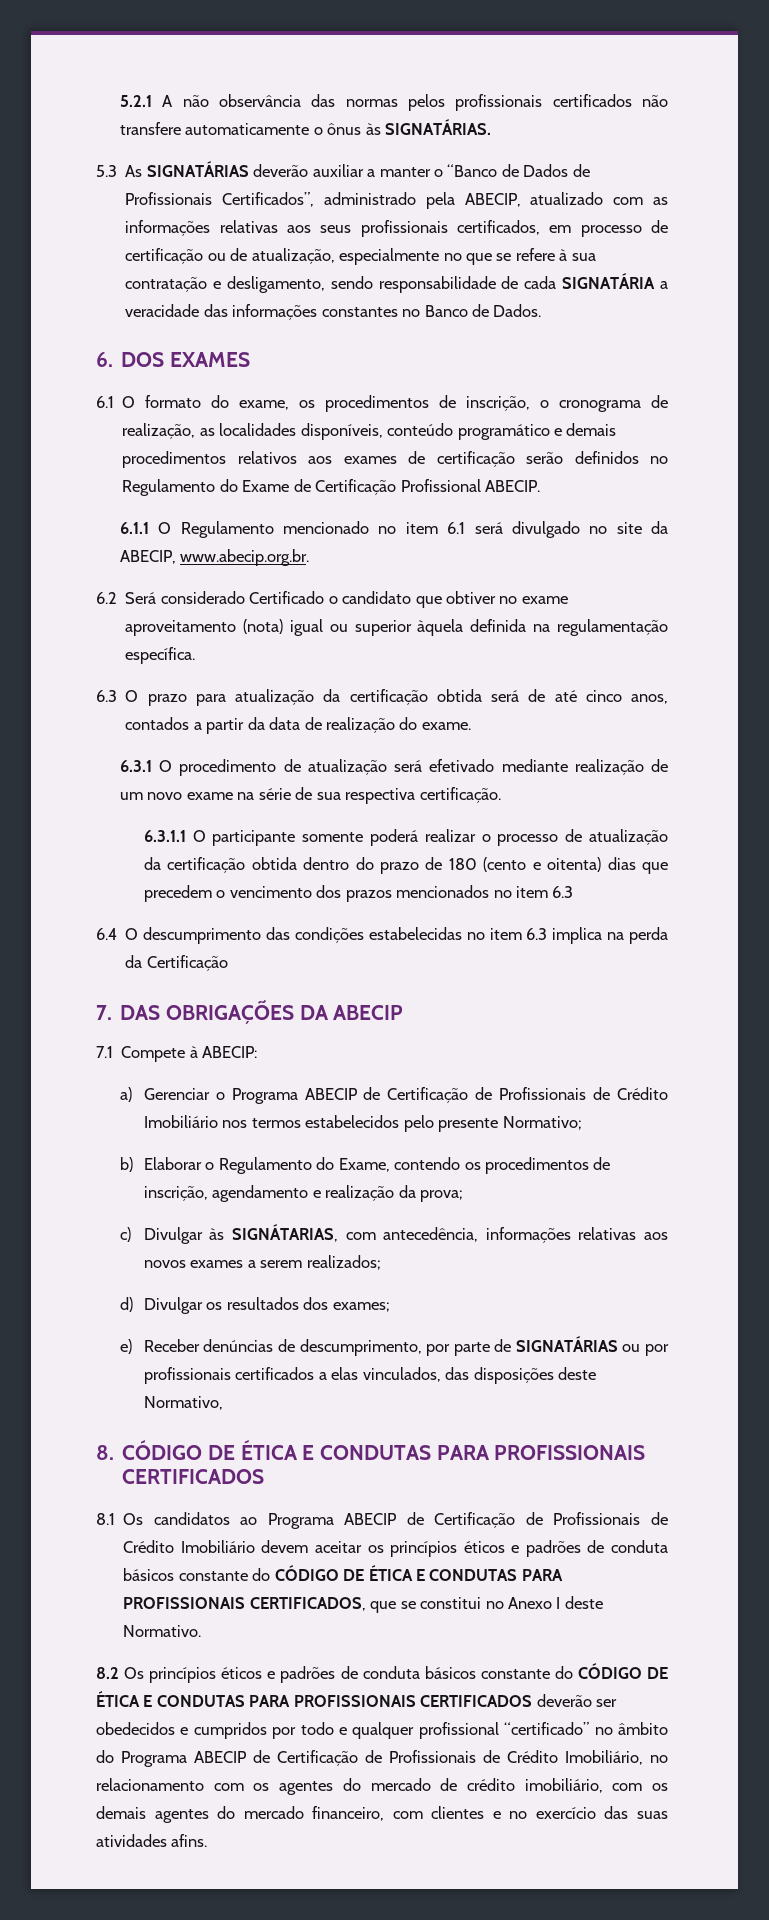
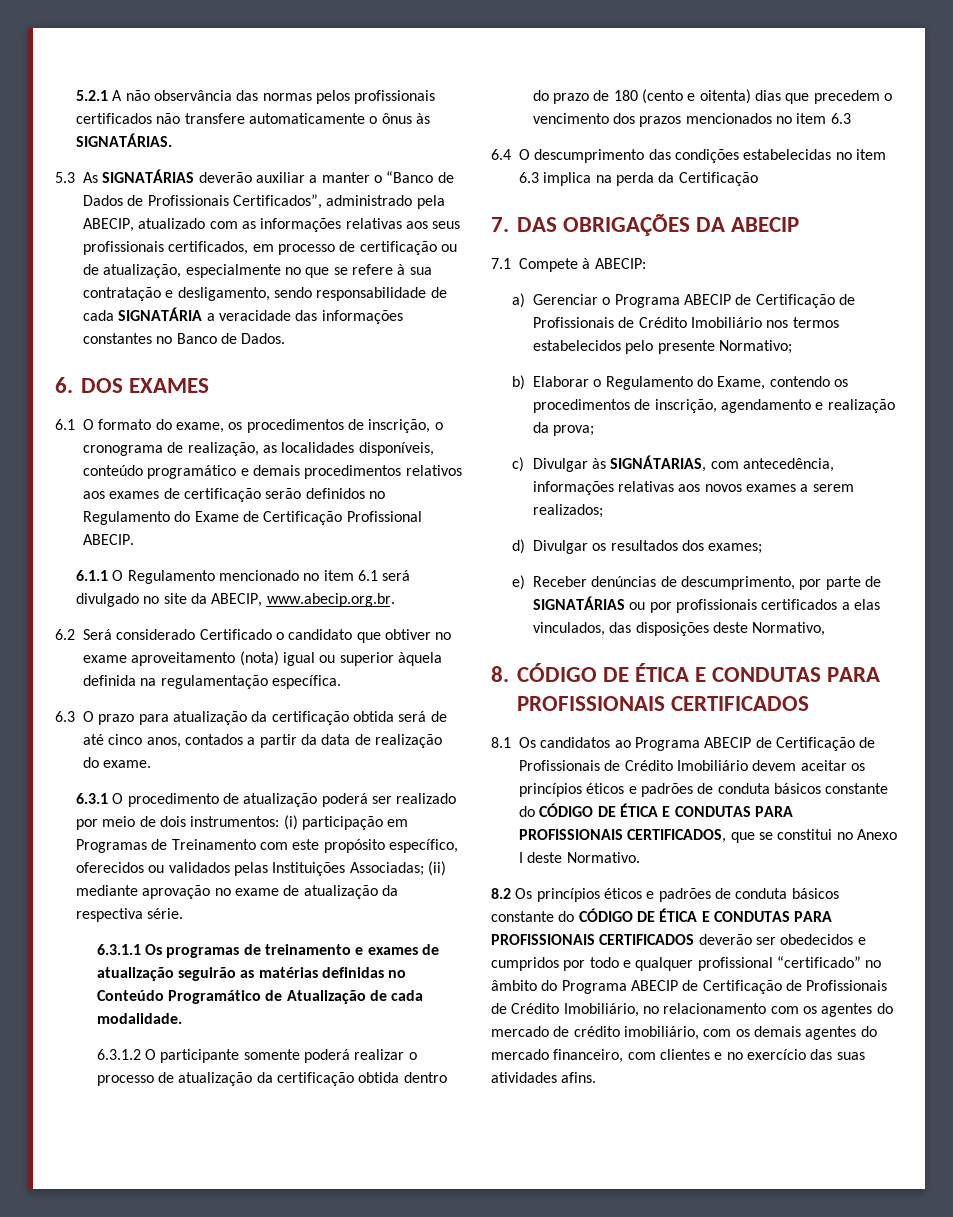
- 6.3.1 O procedimento de atualização será efetivado mediante realização de um novo exame na série de sua respectiva certificação.
- 6.3.1.1 O participante somente poderá realizar o processo de atualização da certificação obtida dentro do prazo de 180 (cento e oitenta) dias que precedem o vencimento dos prazos mencionados no item 6.3
+ 6.3.1 O procedimento de atualização poderá ser realizado por meio de dois instrumentos: (i) participação em Programas de Treinamento com este propósito específico, oferecidos ou validados pelas Instituições Associadas; (ii) mediante aprovação no exame de atualização da respectiva série.
+ 6.3.1.1 Os programas de treinamento e exames de atualização seguirão as matérias definidas no Conteúdo Programático de Atualização de cada modalidade.
+ 6.3.1.2 O participante somente poderá realizar o processo de atualização da certificação obtida dentro do prazo de 180 (cento e oitenta) dias que precedem o vencimento dos prazos mencionados no item 6.3

